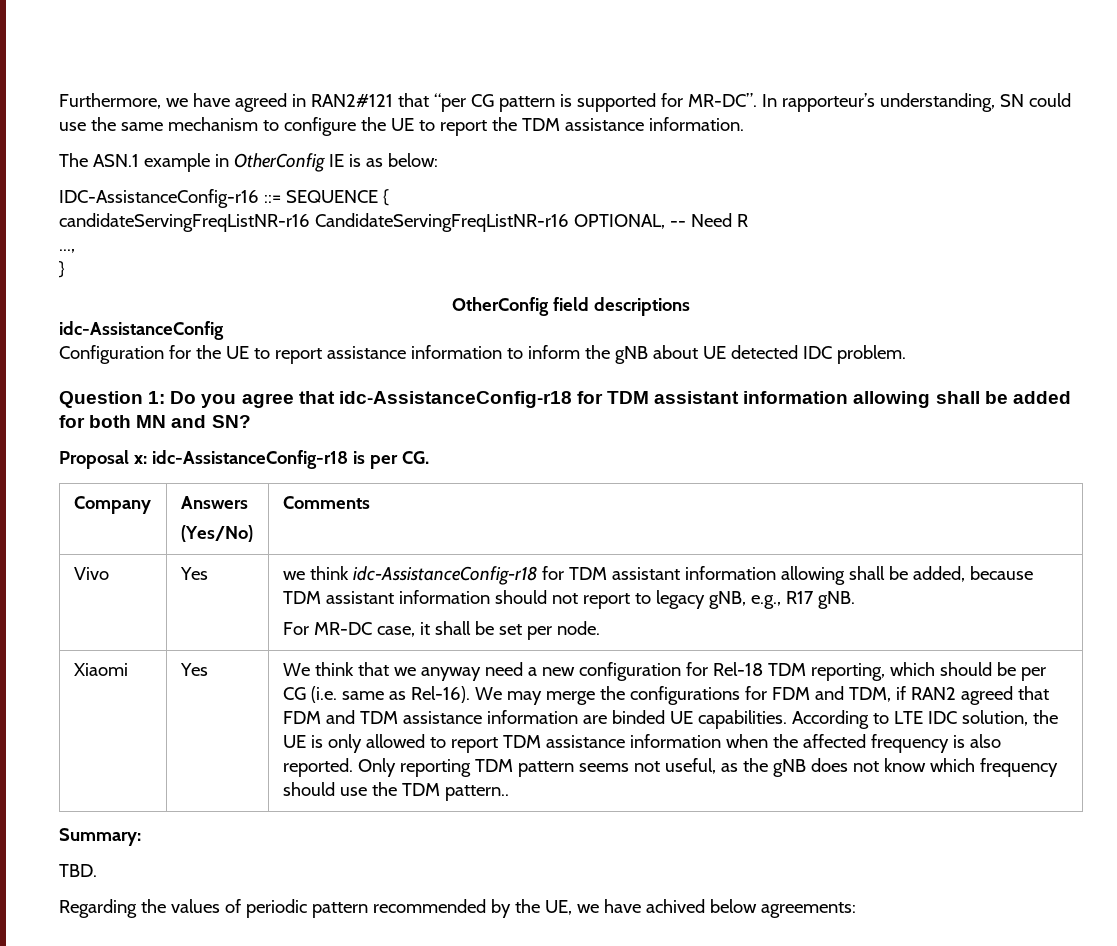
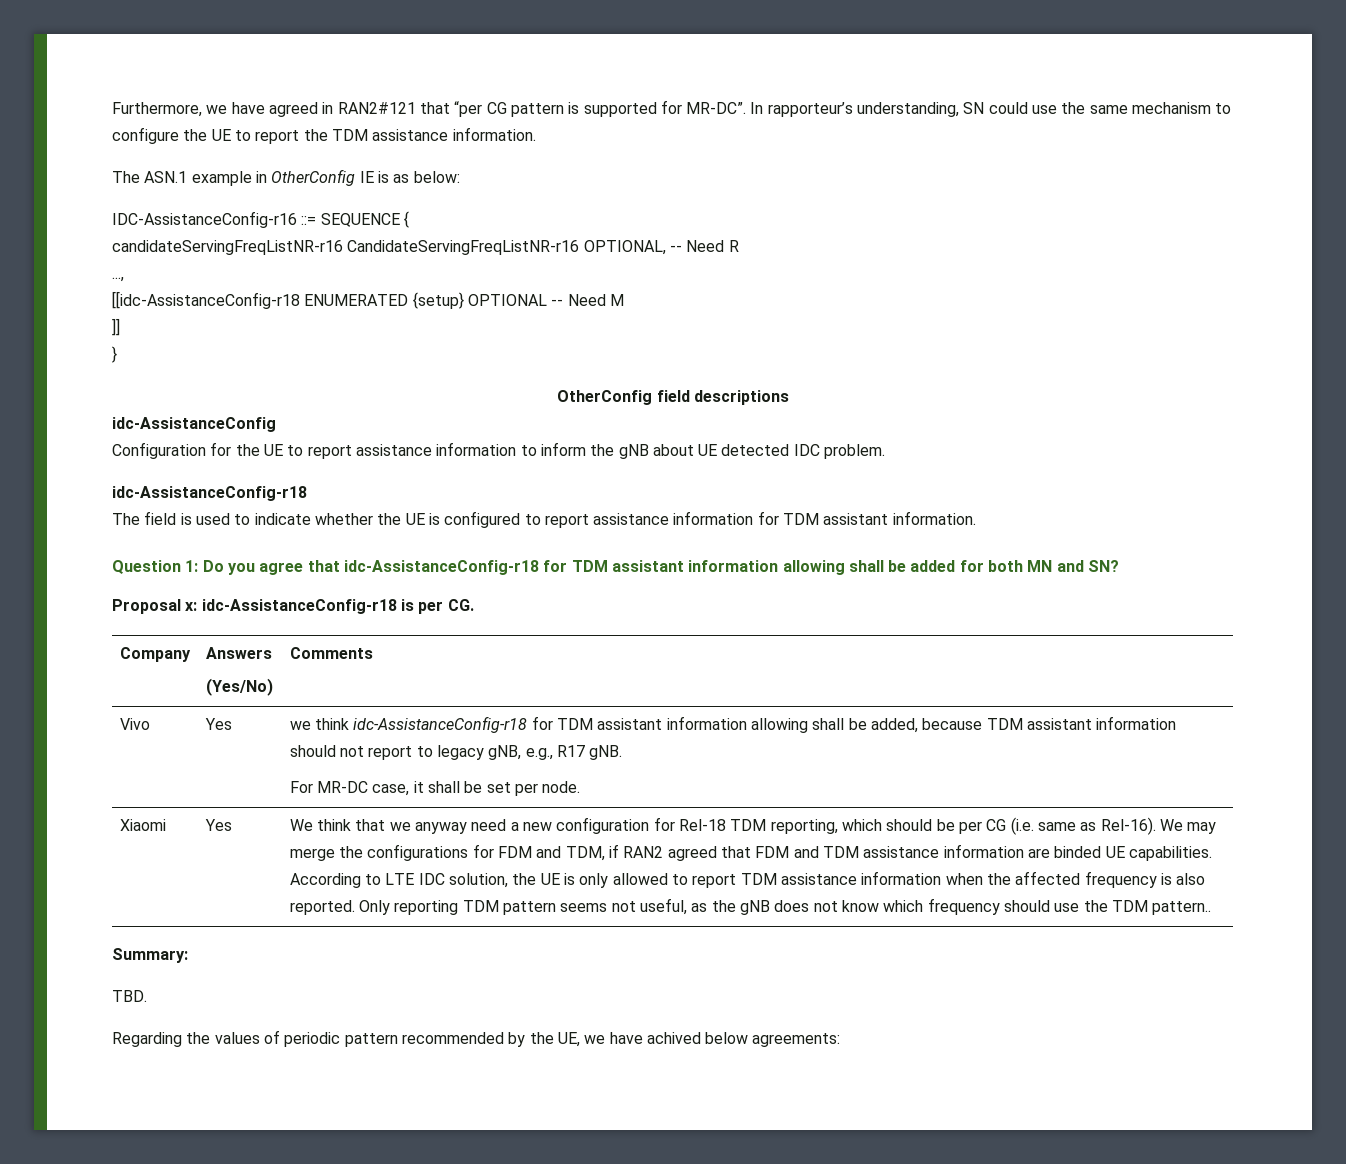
+ [[idc-AssistanceConfig-r18 ENUMERATED {setup} OPTIONAL -- Need M
+ ]]
  Configuration for the UE to report assistance information to inform the gNB about UE detected IDC problem.
+ idc-AssistanceConfig-r18
+ The field is used to indicate whether the UE is configured to report assistance information for TDM assistant information.

